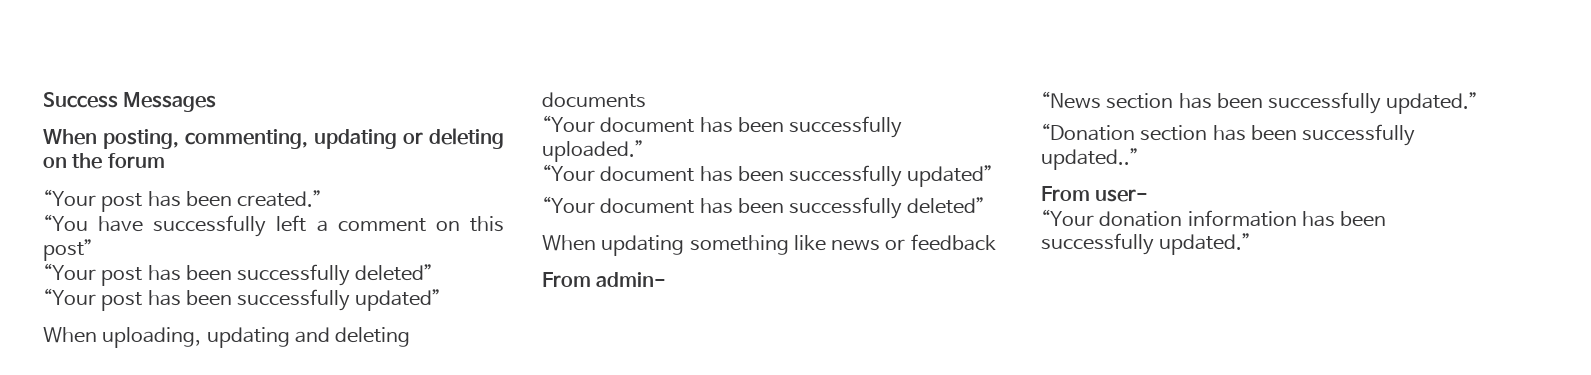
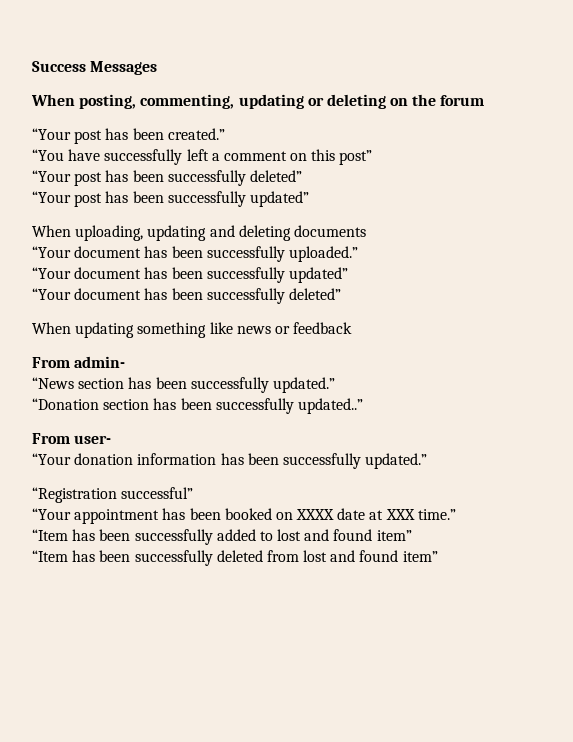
+ “Registration successful”
+ “Your appointment has been booked on XXXX date at XXX time.”
+ “Item has been successfully added to lost and found item”
+ “Item has been successfully deleted from lost and found item”

